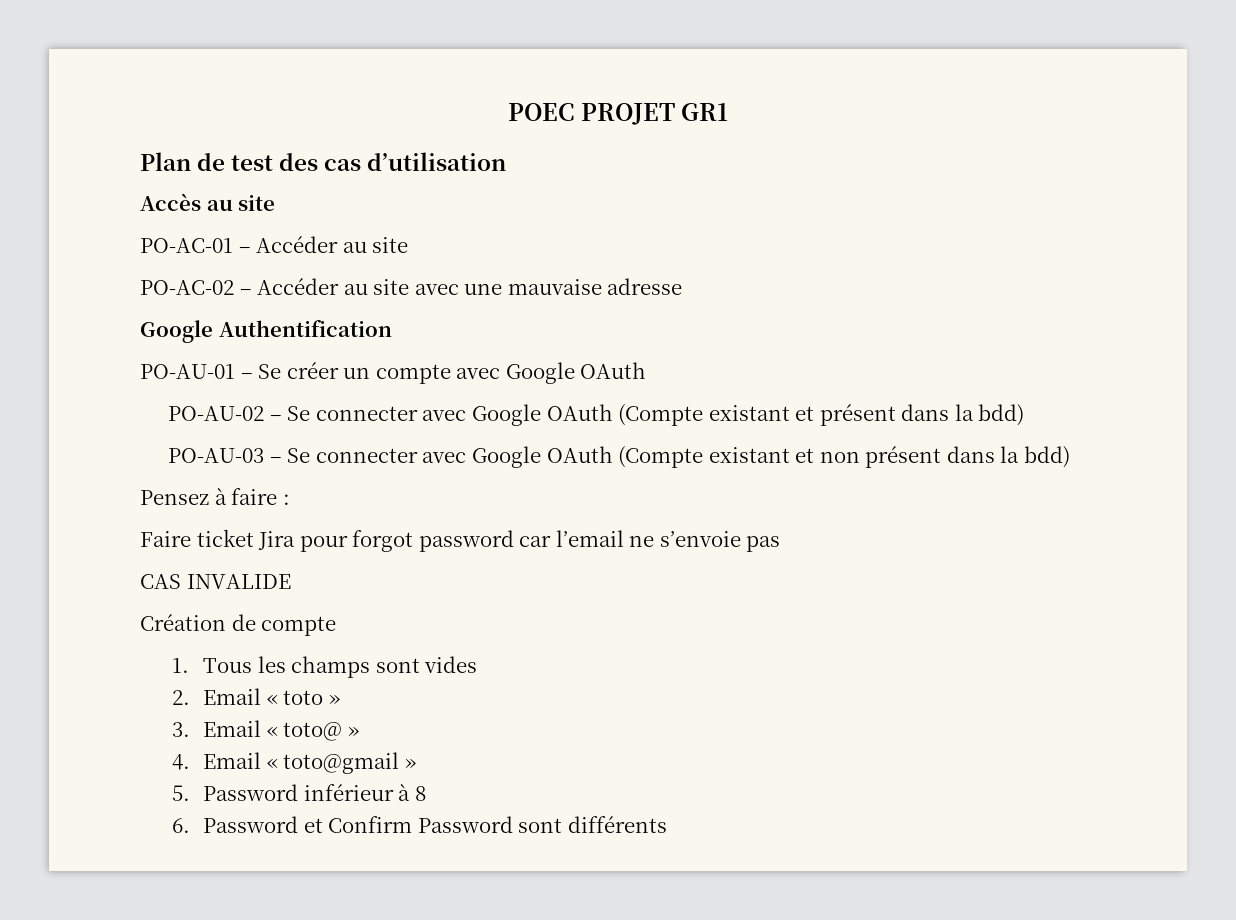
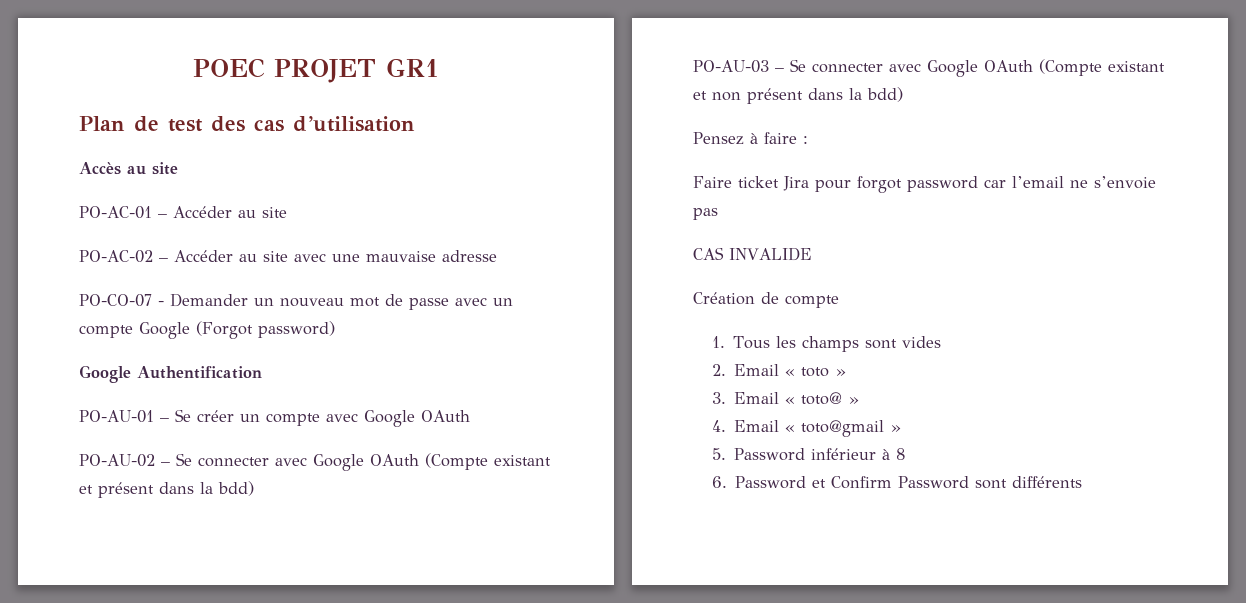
+ PO-CO-07 - Demander un nouveau mot de passe avec un compte Google (Forgot password)

